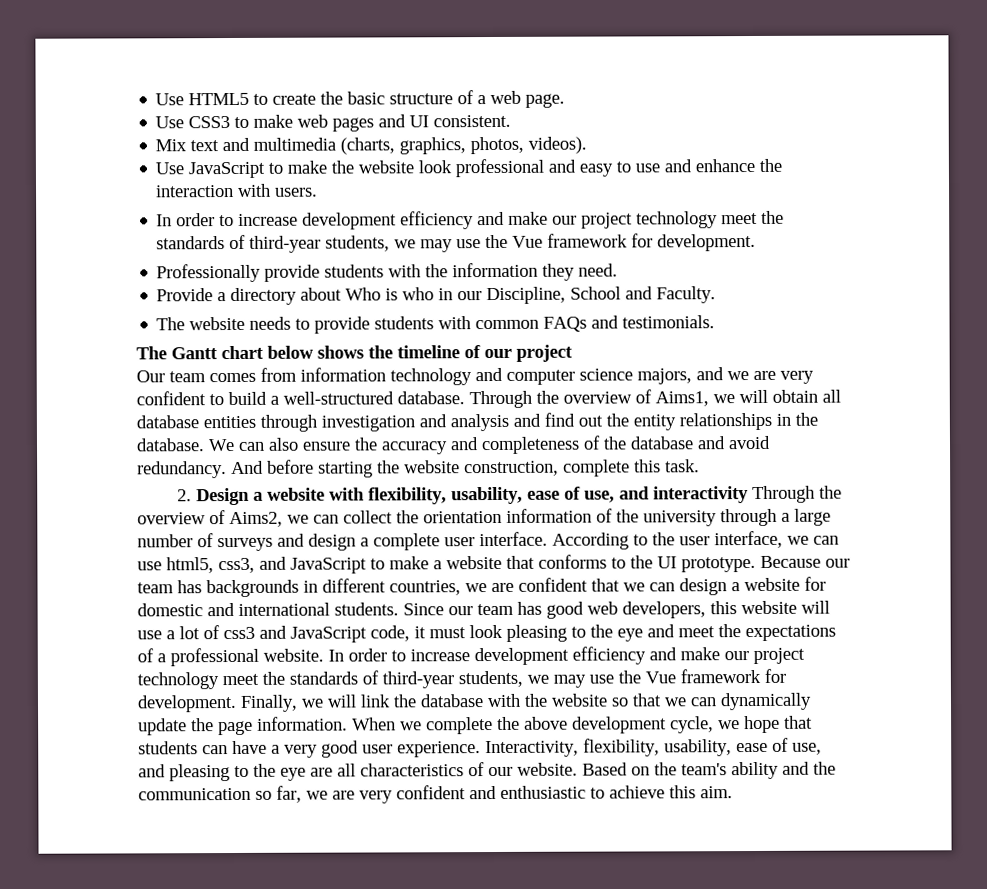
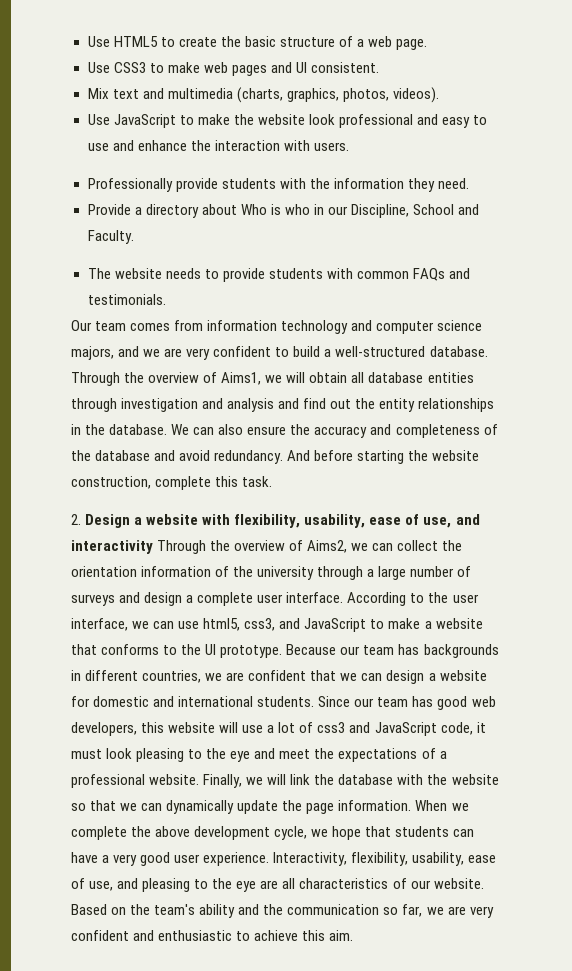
  Use JavaScript to make the website look professional and easy to use and enhance the interaction with users.
- In order to increase development efficiency and make our project technology meet the standards of third-year students, we may use the Vue framework for development.
- The Gantt chart below shows the timeline of our project
- Since our team has good web developers, this website will use a lot of css3 and JavaScript code, it must look pleasing to the eye and meet the expectations of a professional website. In order to increase development efficiency and make our project technology meet the standards of third-year students, we may use the Vue framework for development.
+ Since our team has good web developers, this website will use a lot of css3 and JavaScript code, it must look pleasing to the eye and meet the expectations of a professional website.

